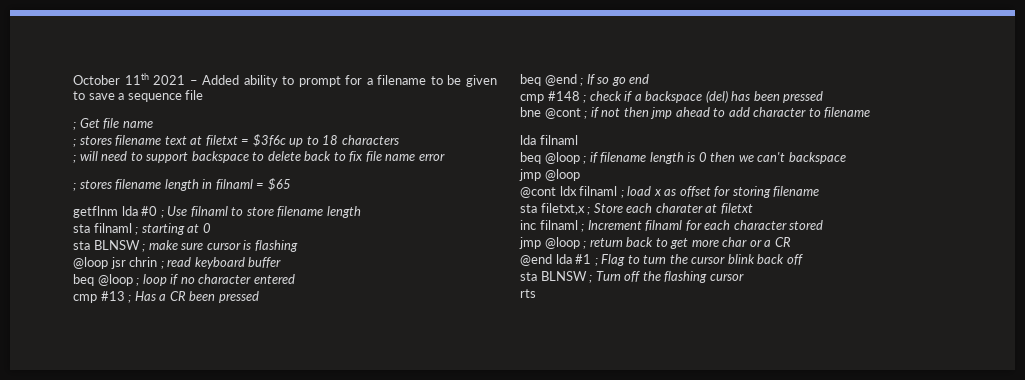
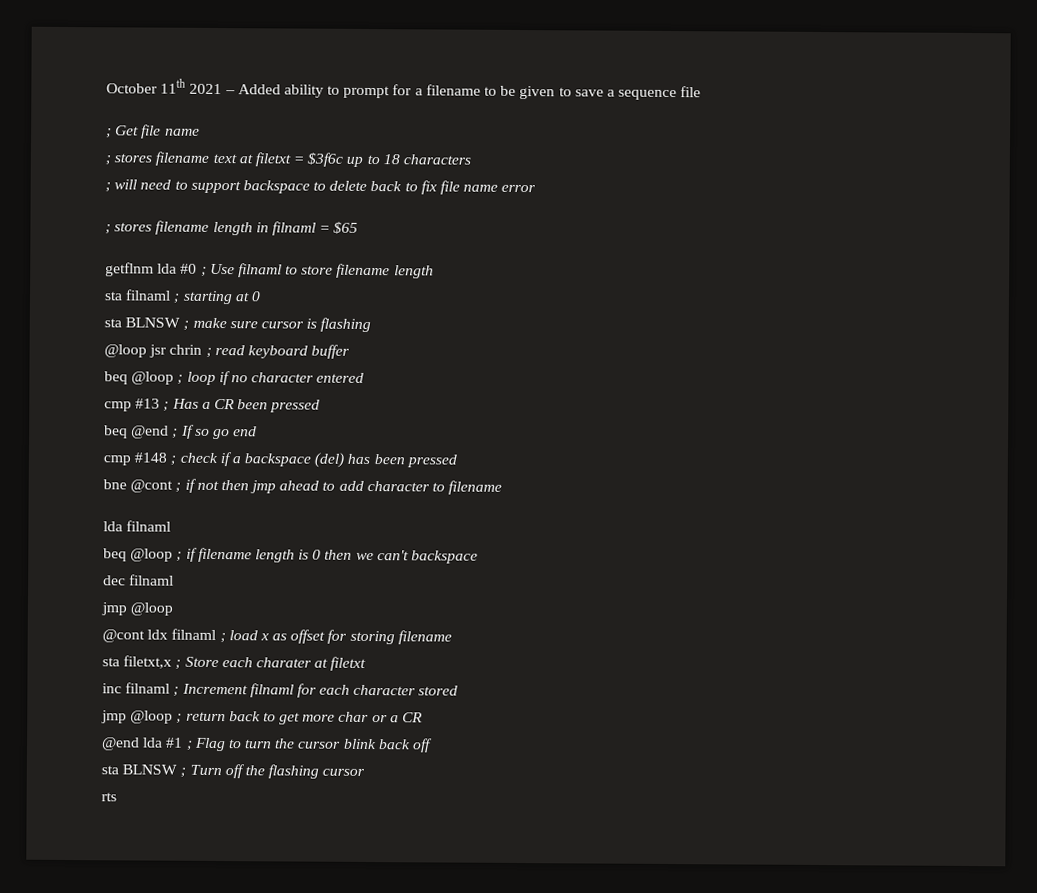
+ dec filnaml

